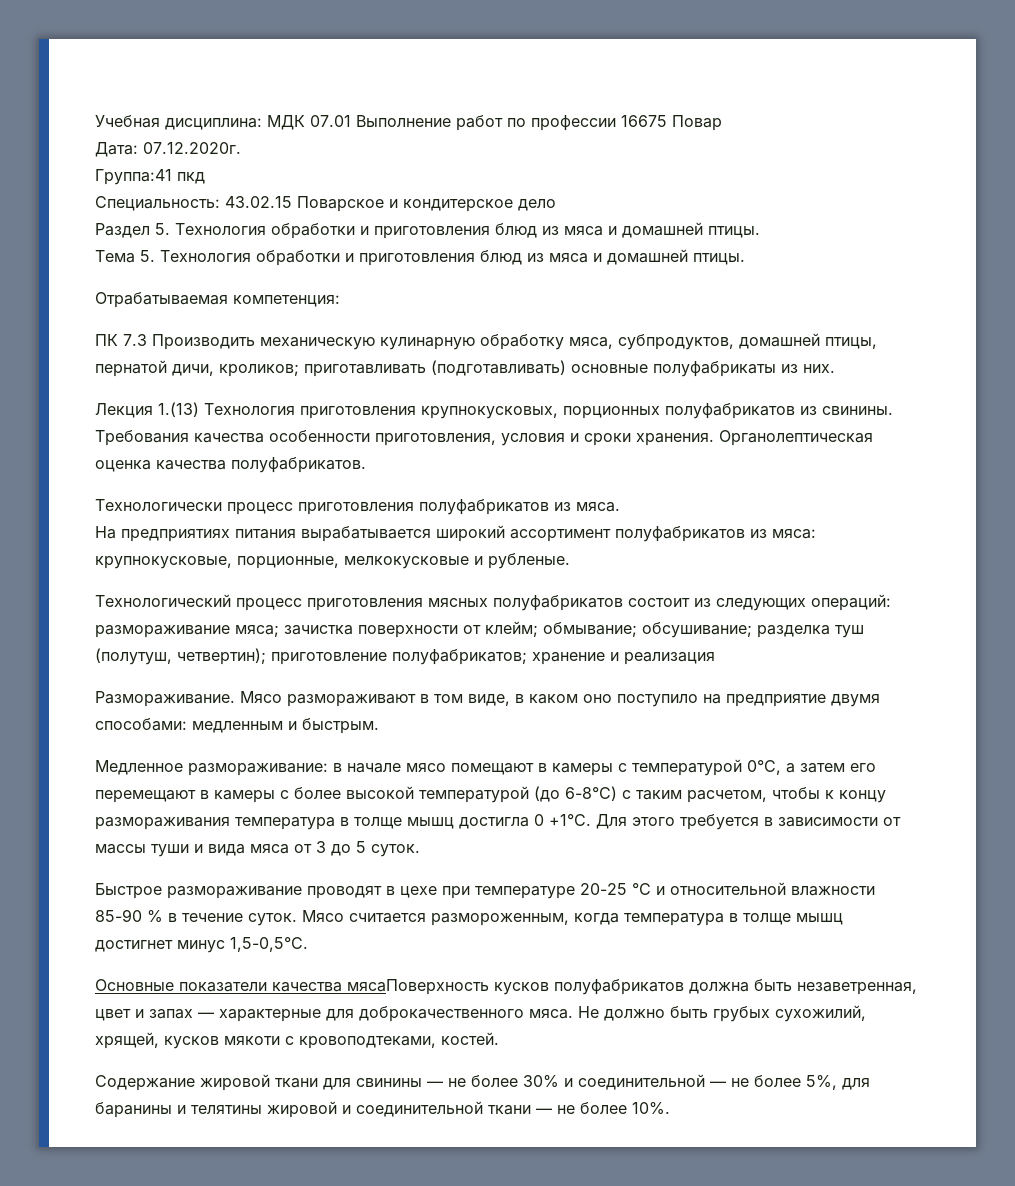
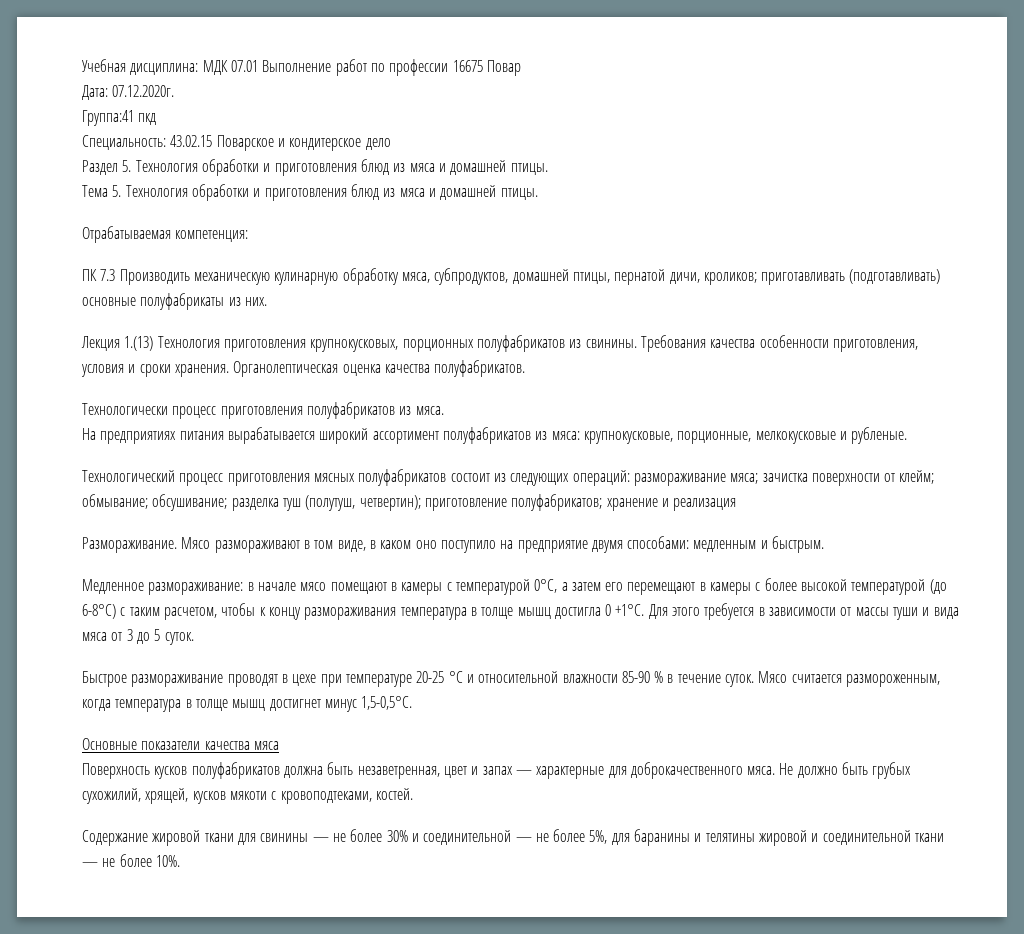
- Основные показатели качества мясаПоверхность кусков полуфабрикатов должна быть незаветренная, цвет и запах — характерные для доброкачественного мяса.
+ Основные показатели качества мяса
+ Поверхность кусков полуфабрикатов должна быть незаветренная, цвет и запах — характерные для доброкачественного мяса.

